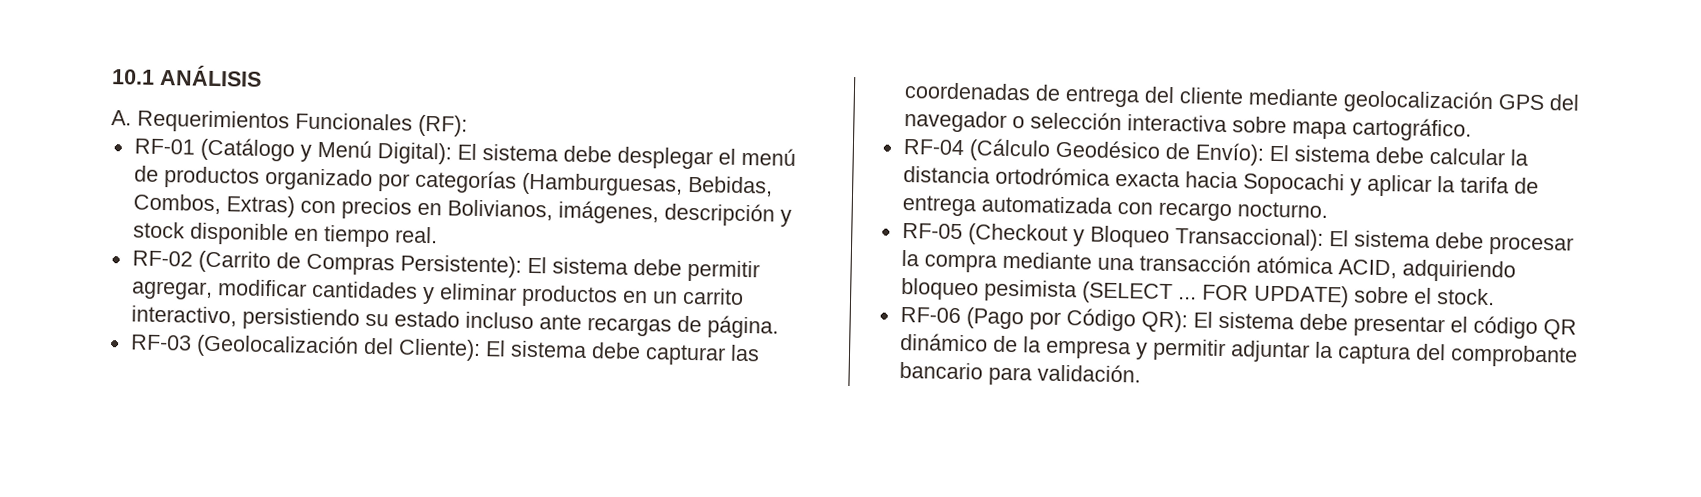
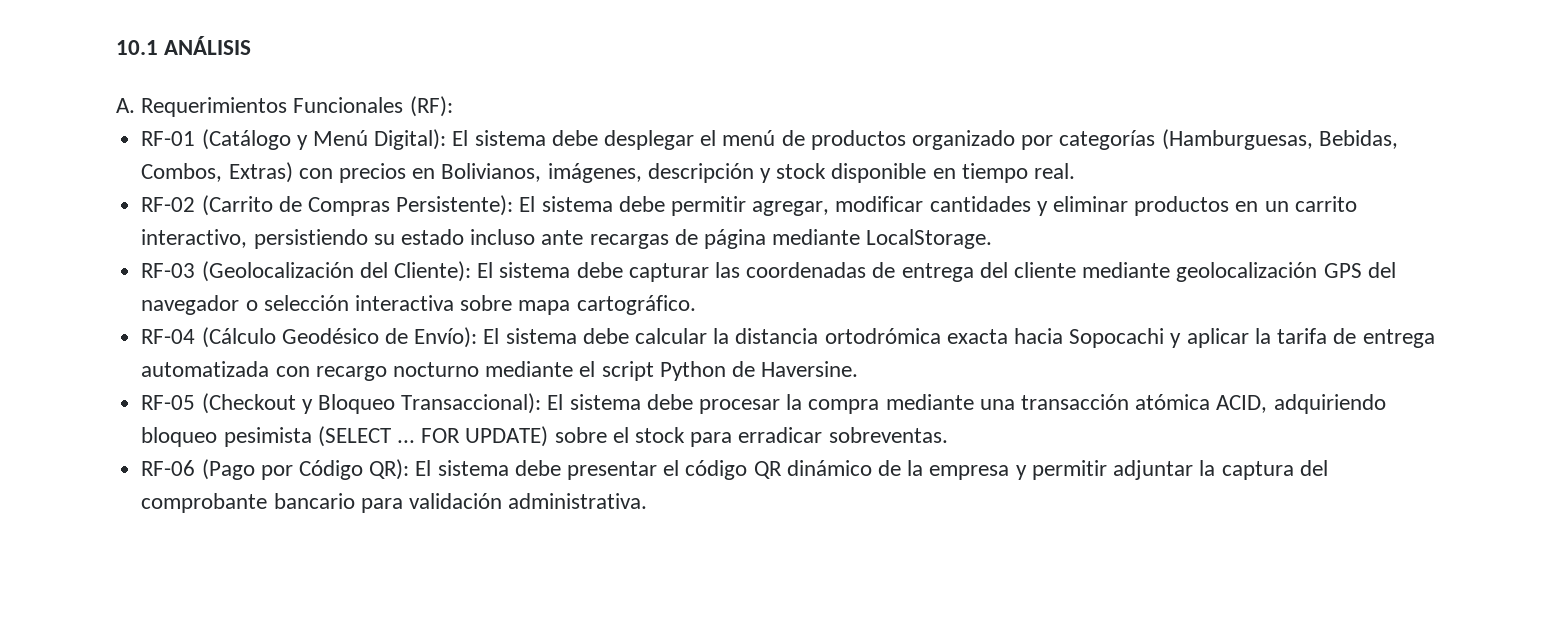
- RF-02 (Carrito de Compras Persistente): El sistema debe permitir agregar, modificar cantidades y eliminar productos en un carrito interactivo, persistiendo su estado incluso ante recargas de página.
+ RF-02 (Carrito de Compras Persistente): El sistema debe permitir agregar, modificar cantidades y eliminar productos en un carrito interactivo, persistiendo su estado incluso ante recargas de página mediante LocalStorage.
- RF-04 (Cálculo Geodésico de Envío): El sistema debe calcular la distancia ortodrómica exacta hacia Sopocachi y aplicar la tarifa de entrega automatizada con recargo nocturno.
+ RF-04 (Cálculo Geodésico de Envío): El sistema debe calcular la distancia ortodrómica exacta hacia Sopocachi y aplicar la tarifa de entrega automatizada con recargo nocturno mediante el script Python de Haversine.
- FOR UPDATE) sobre el stock.
+ FOR UPDATE) sobre el stock para erradicar sobreventas.
- RF-06 (Pago por Código QR): El sistema debe presentar el código QR dinámico de la empresa y permitir adjuntar la captura del comprobante bancario para validación.
+ RF-06 (Pago por Código QR): El sistema debe presentar el código QR dinámico de la empresa y permitir adjuntar la captura del comprobante bancario para validación administrativa.

